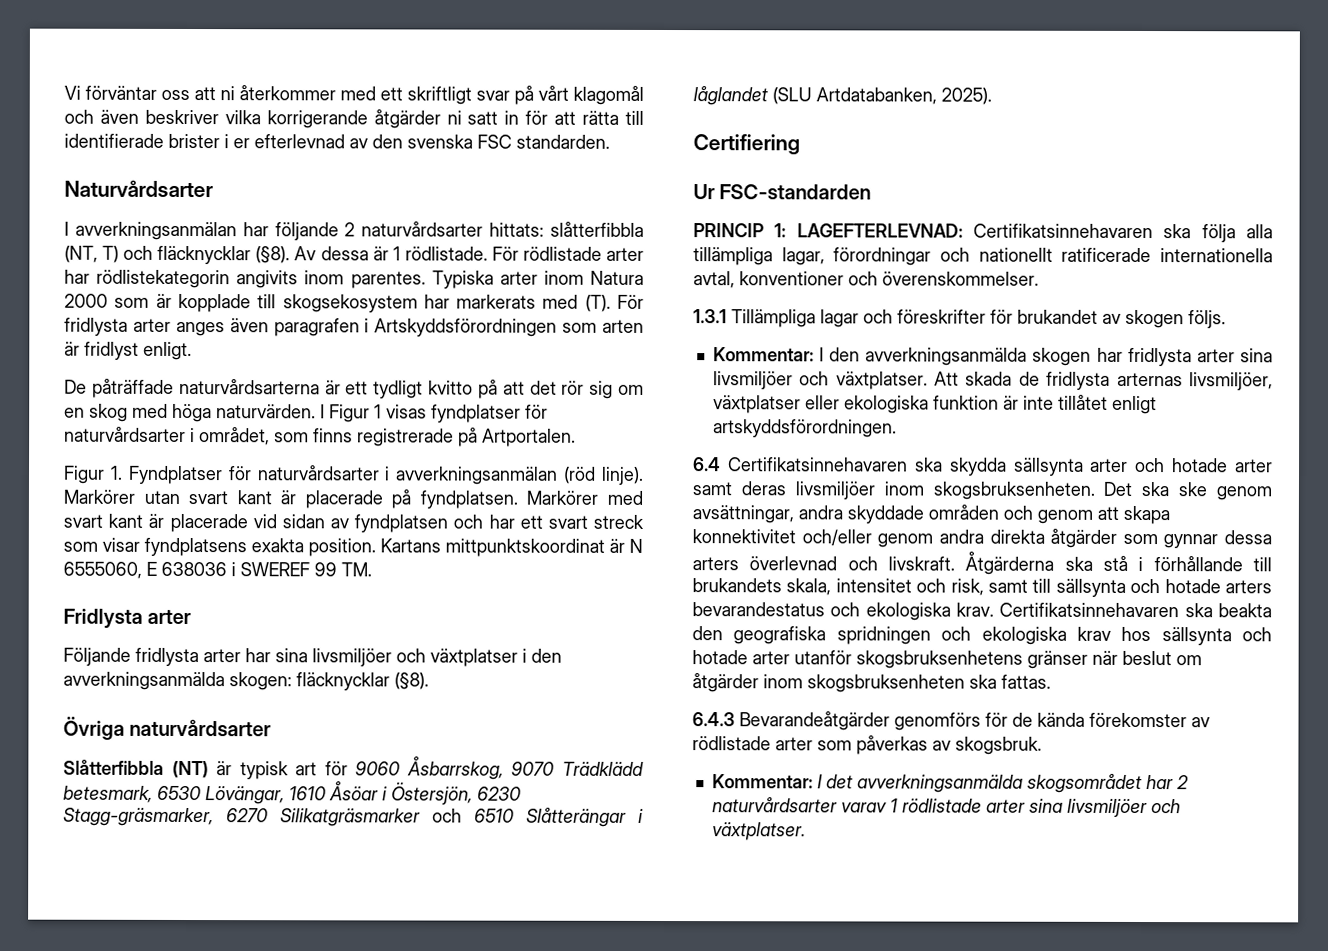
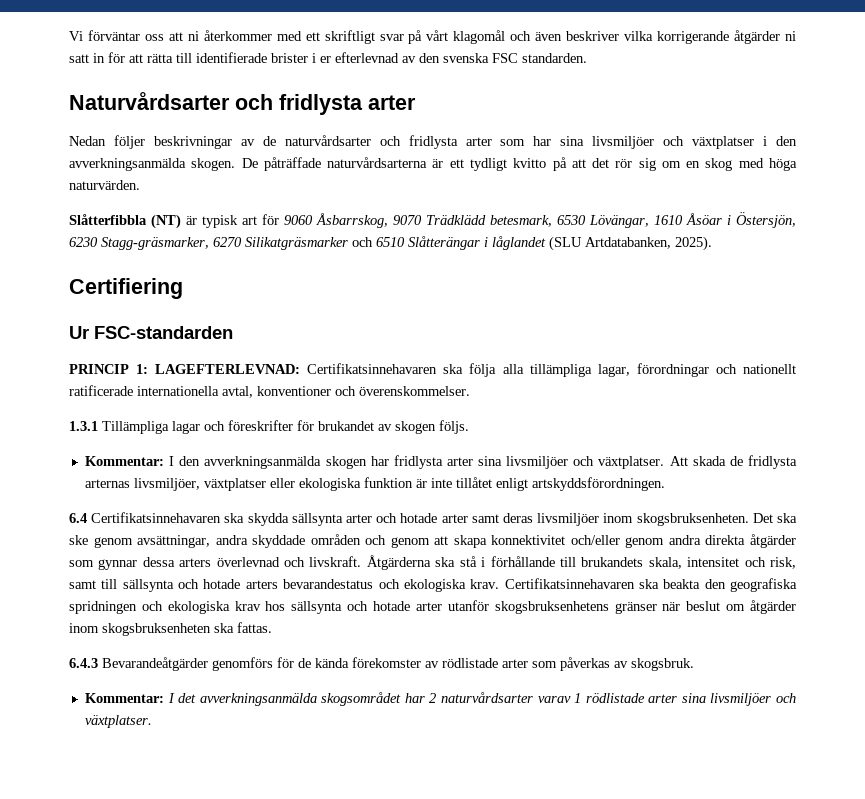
- Naturvårdsarter
- I avverkningsanmälan har följande 2 naturvårdsarter hittats: slåtterfibbla (NT, T) och fläcknycklar (§8). Av dessa är 1 rödlistade. För rödlistade arter har rödlistekategorin angivits inom parentes. Typiska arter inom Natura 2000 som är kopplade till skogsekosystem har markerats med (T). För fridlysta arter anges även paragrafen i Artskyddsförordningen som arten är fridlyst enligt.
- De påträffade naturvårdsarterna är ett tydligt kvitto på att det rör sig om en skog med höga naturvärden. I Figur 1 visas fyndplatser för naturvårdsarter i området, som finns registrerade på Artportalen.
- Figur 1. Fyndplatser för naturvårdsarter i avverkningsanmälan (röd linje). Markörer utan svart kant är placerade på fyndplatsen. Markörer med svart kant är placerade vid sidan av fyndplatsen och har ett svart streck som visar fyndplatsens exakta position. Kartans mittpunktskoordinat är N 6555060, E 638036 i SWEREF 99 TM.
- Fridlysta arter
- Följande fridlysta arter har sina livsmiljöer och växtplatser i den avverkningsanmälda skogen: fläcknycklar (§8).
- Övriga naturvårdsarter
+ Naturvårdsarter och fridlysta arter
+ Nedan följer beskrivningar av de naturvårdsarter och fridlysta arter som har sina livsmiljöer och växtplatser i den avverkningsanmälda skogen. De påträffade naturvårdsarterna är ett tydligt kvitto på att det rör sig om en skog med höga naturvärden.

